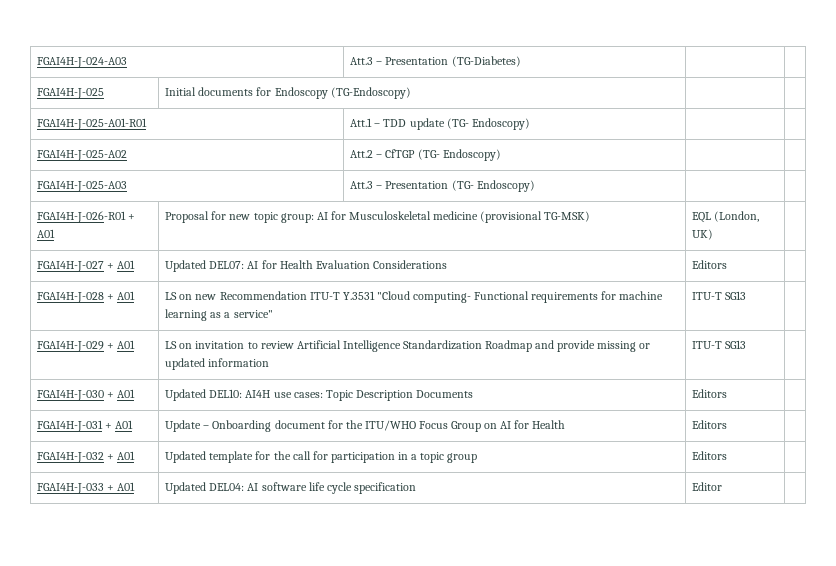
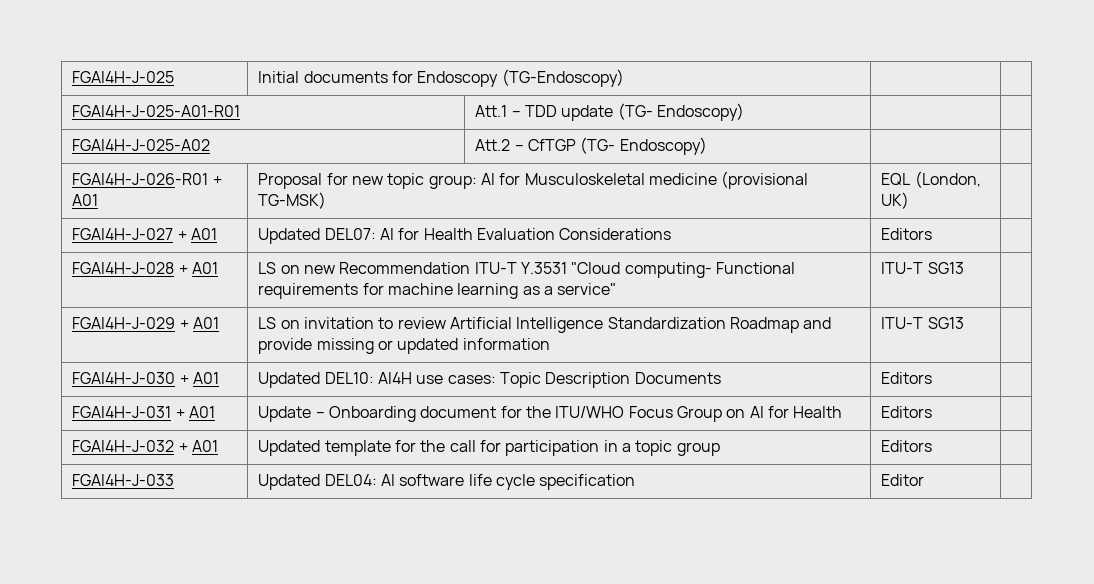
- FGAI4H-J-024-A03 | Att.3 – Presentation (TG-Diabetes) | |
- FGAI4H-J-025-A03 | Att.3 – Presentation (TG- Endoscopy) | |
- FGAI4H-J-033 + A01 | Updated DEL04: AI software life cycle specification | Editor |
+ FGAI4H-J-033 | Updated DEL04: AI software life cycle specification | Editor |

